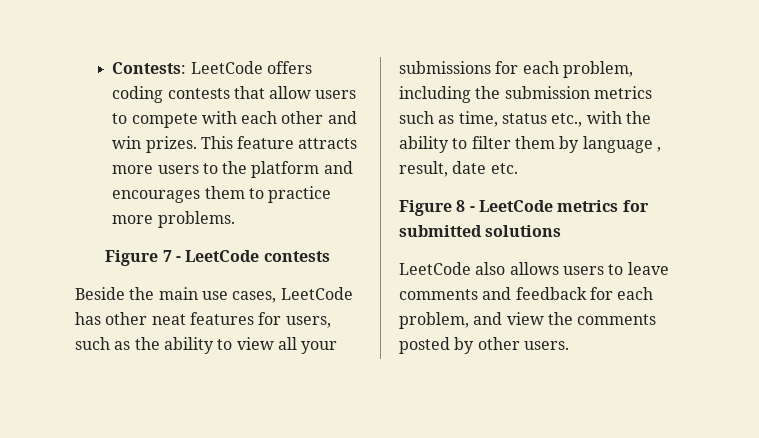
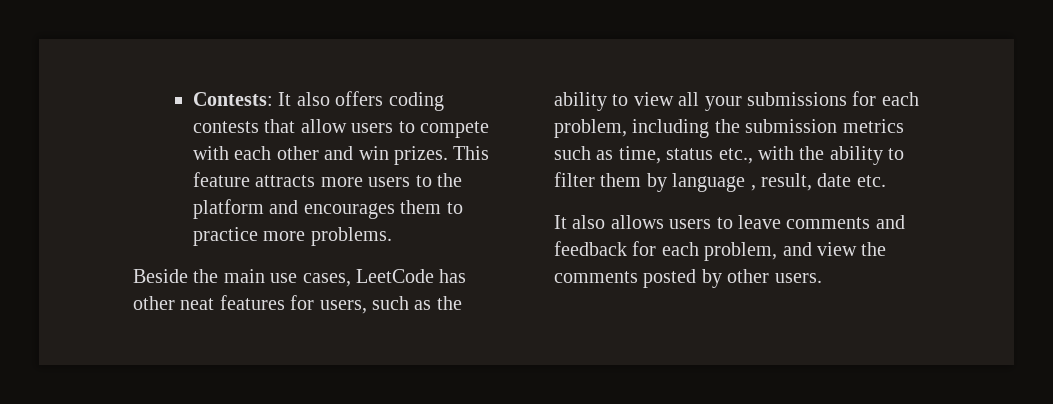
- Contests: LeetCode offers coding contests that allow users to compete with each other and win prizes.
+ Contests: It also offers coding contests that allow users to compete with each other and win prizes.
- Figure 7 - LeetCode contests
- Figure 8 - LeetCode metrics for submitted solutions
- LeetCode also allows users to leave comments and feedback for each problem, and view the comments posted by other users.
+ It also allows users to leave comments and feedback for each problem, and view the comments posted by other users.

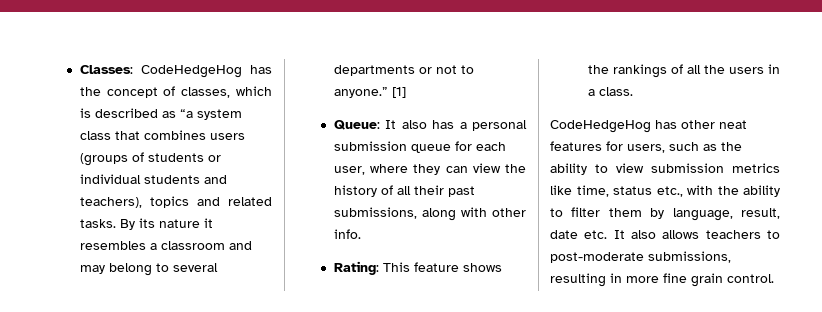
- Contests: It also offers coding contests that allow users to compete with each other and win prizes. This feature attracts more users to the platform and encourages them to practice more problems.
- Beside the main use cases, LeetCode has other neat features for users, such as the ability to view all your submissions for each problem, including the submission metrics such as time, status etc., with the ability to filter them by language , result, date etc.
- It also allows users to leave comments and feedback for each problem, and view the comments posted by other users.
+ Classes: CodeHedgeHog has the concept of classes, which is described as “a system class that combines users (groups of students or individual students and teachers), topics and related tasks. By its nature it resembles a classroom and may belong to several departments or not to anyone.” [1]
+ Queue: It also has a personal submission queue for each user, where they can view the history of all their past submissions, along with other info.
+ Rating: This feature shows the rankings of all the users in a class.
+ CodeHedgeHog has other neat features for users, such as the ability to view submission metrics like time, status etc., with the ability to filter them by language, result, date etc. It also allows teachers to post-moderate submissions, resulting in more fine grain control.

